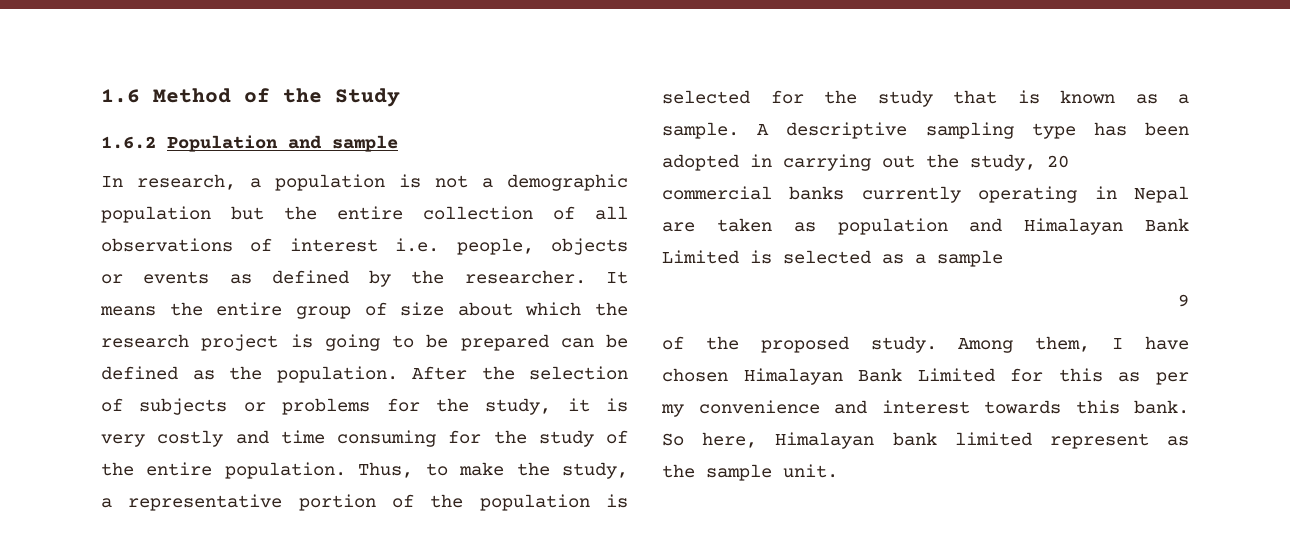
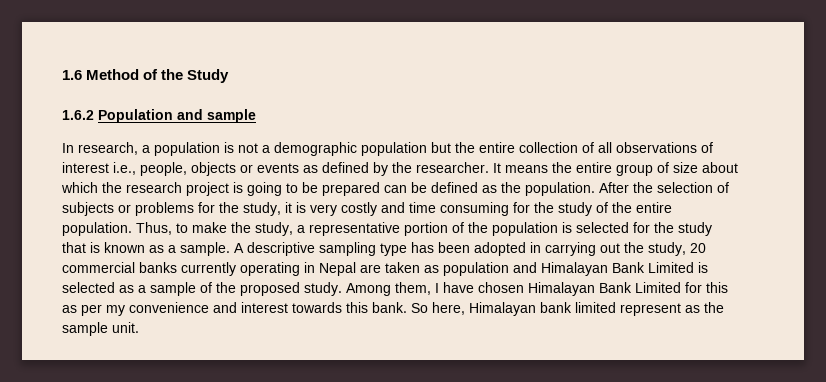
- In research, a population is not a demographic population but the entire collection of all observations of interest i.e. people, objects or events as defined by the researcher.
+ In research, a population is not a demographic population but the entire collection of all observations of interest i.e., people, objects or events as defined by the researcher.
- A descriptive sampling type has been adopted in carrying out the study, 20 commercial banks currently operating in Nepal are taken as population and Himalayan Bank Limited is selected as a sample
- 9
- of the proposed study.
+ A descriptive sampling type has been adopted in carrying out the study, 20 commercial banks currently operating in Nepal are taken as population and Himalayan Bank Limited is selected as a sample of the proposed study.

